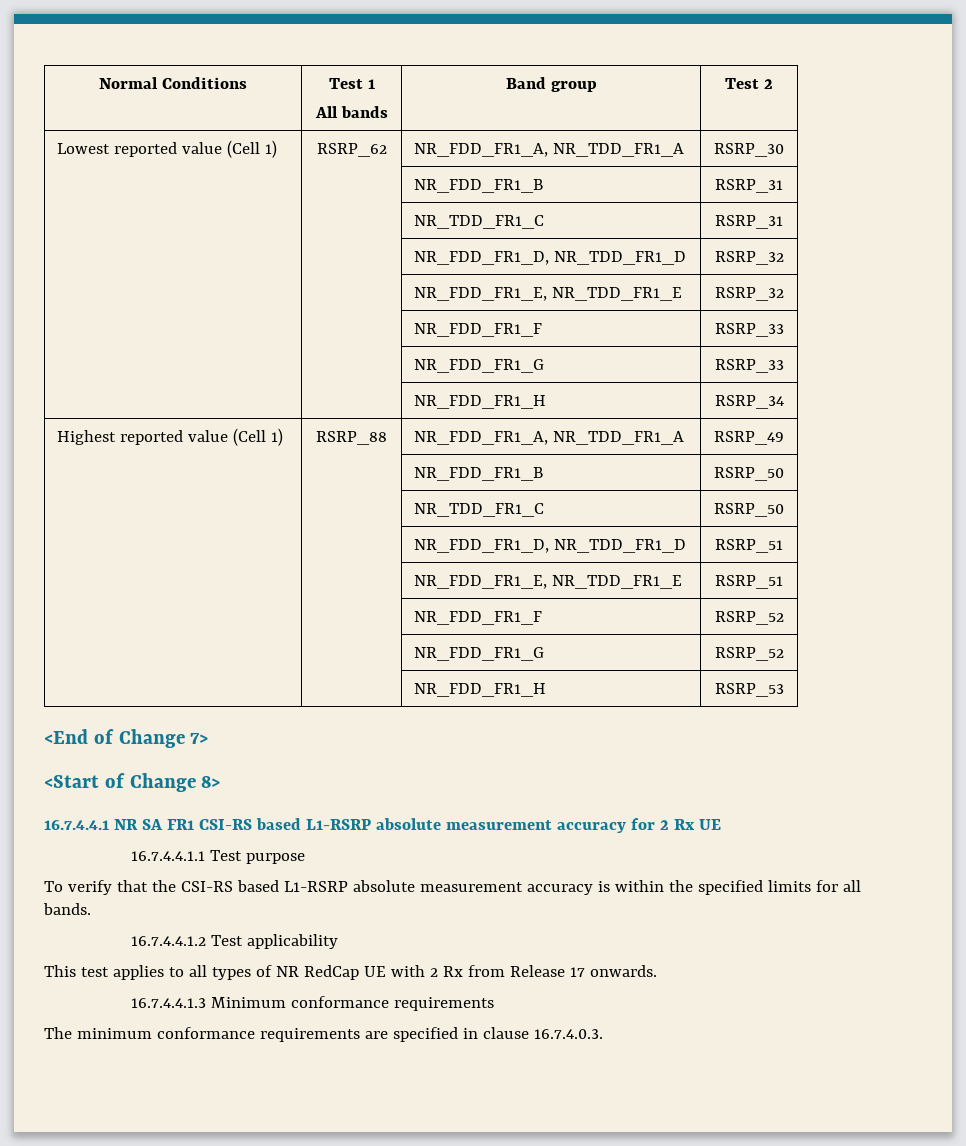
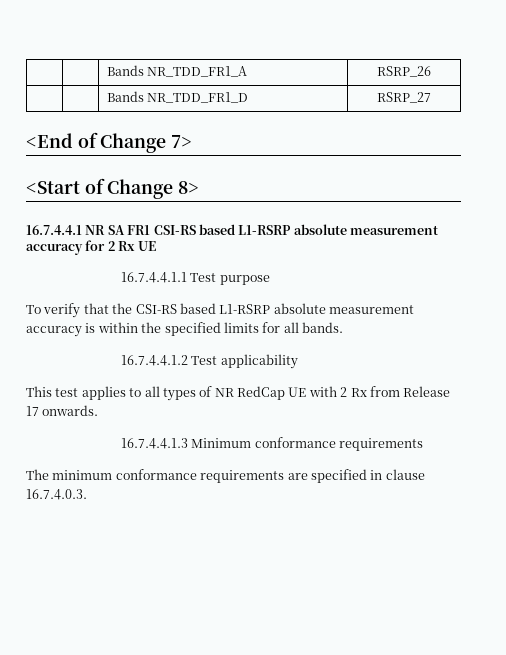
- Normal Conditions | Test 1
- All bands | Band group | Test 2
- Lowest reported value (Cell 1) | RSRP_62 | NR_FDD_FR1_A, NR_TDD_FR1_A | RSRP_30
- | | NR_FDD_FR1_B | RSRP_31
- | | NR_TDD_FR1_C | RSRP_31
- | | NR_FDD_FR1_D, NR_TDD_FR1_D | RSRP_32
- | | NR_FDD_FR1_E, NR_TDD_FR1_E | RSRP_32
- | | NR_FDD_FR1_F | RSRP_33
- | | NR_FDD_FR1_G | RSRP_33
- | | NR_FDD_FR1_H | RSRP_34
- Highest reported value (Cell 1) | RSRP_88 | NR_FDD_FR1_A, NR_TDD_FR1_A | RSRP_49
- | | NR_FDD_FR1_B | RSRP_50
- | | NR_TDD_FR1_C | RSRP_50
- | | NR_FDD_FR1_D, NR_TDD_FR1_D | RSRP_51
- | | NR_FDD_FR1_E, NR_TDD_FR1_E | RSRP_51
- | | NR_FDD_FR1_F | RSRP_52
- | | NR_FDD_FR1_G | RSRP_52
- | | NR_FDD_FR1_H | RSRP_53
+ | | Bands NR_TDD_FR1_A | RSRP_26
+ | | Bands NR_TDD_FR1_D | RSRP_27

